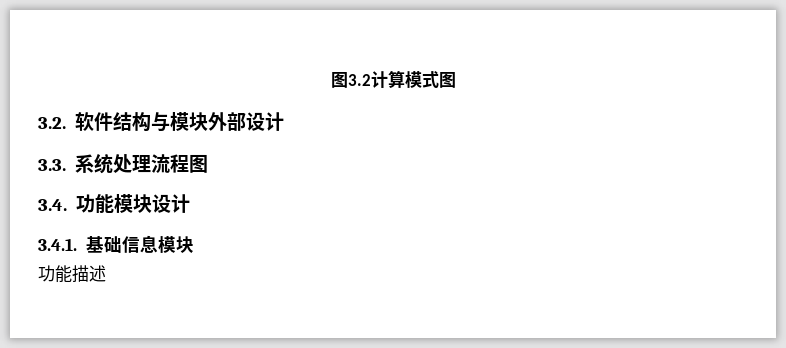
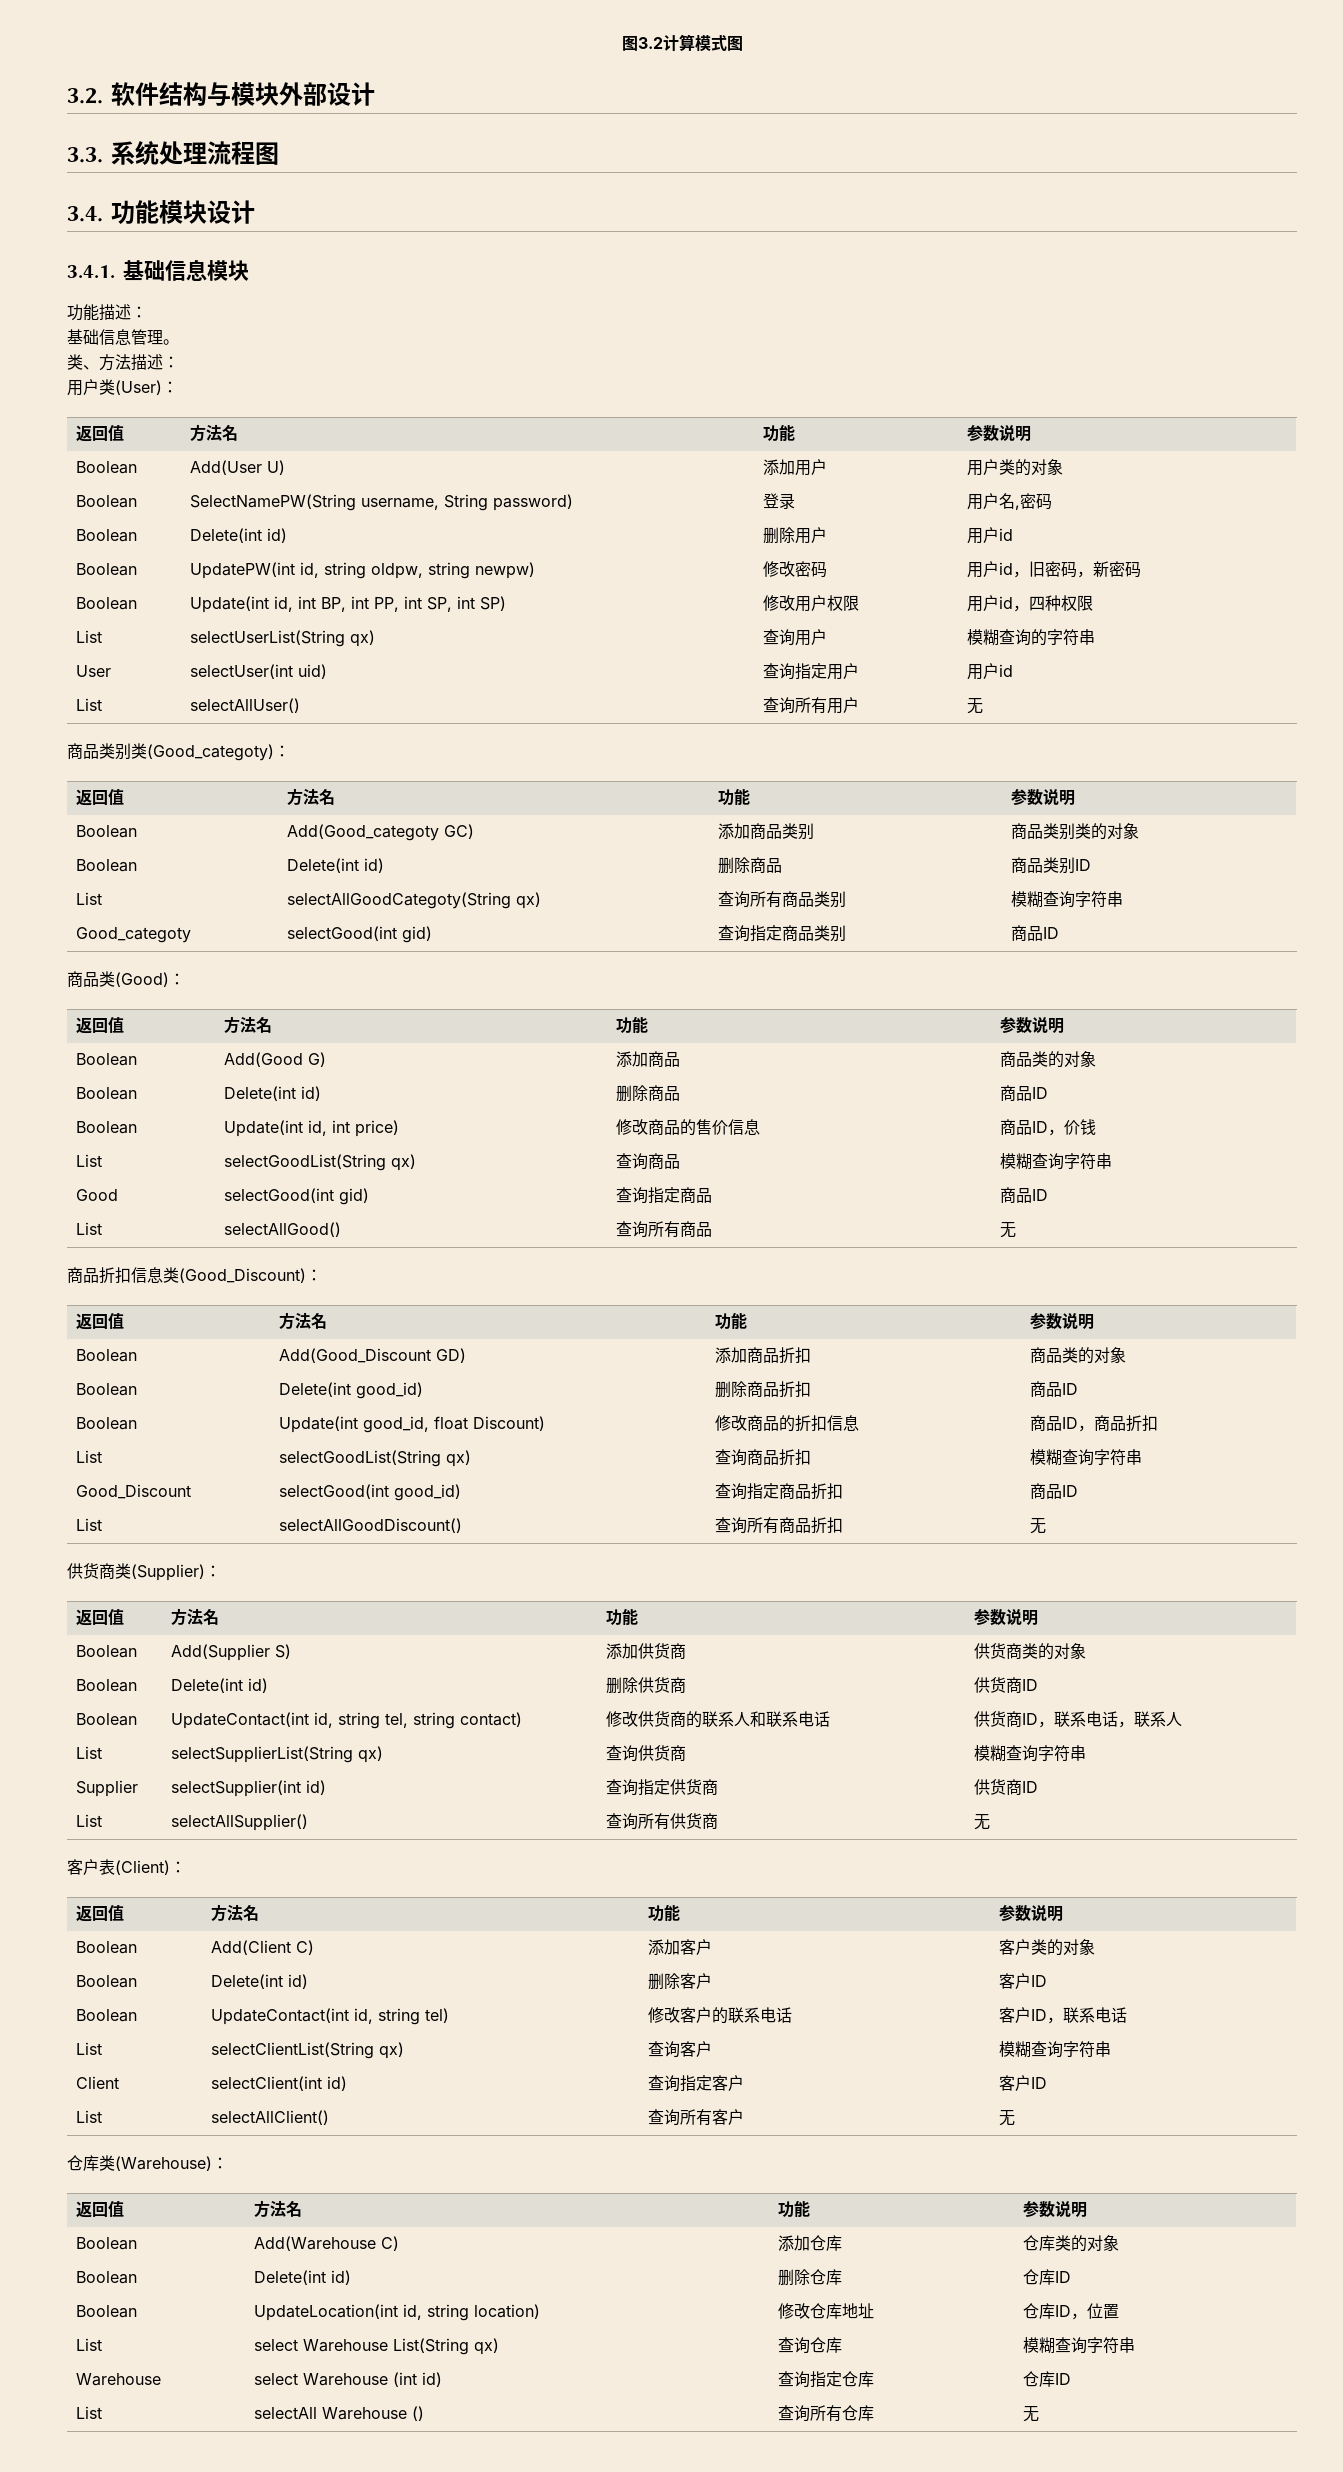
- 功能描述
+ 功能描述：
+ 基础信息管理。
+ 类、方法描述：
+ 用户类(User)：
+ 返回值 | 方法名 | 功能 | 参数说明
+ Boolean | Add(User U) | 添加用户 | 用户类的对象
+ Boolean | SelectNamePW(String username, String password) | 登录 | 用户名,密码
+ Boolean | Delete(int id) | 删除用户 | 用户id
+ Boolean | UpdatePW(int id, string oldpw, string newpw) | 修改密码 | 用户id，旧密码，新密码
+ Boolean | Update(int id, int BP, int PP, int SP, int SP) | 修改用户权限 | 用户id，四种权限
+ List | selectUserList(String qx) | 查询用户 | 模糊查询的字符串
+ User | selectUser(int uid) | 查询指定用户 | 用户id
+ List | selectAllUser() | 查询所有用户 | 无
+ 商品类别类(Good_categoty)：
+ 返回值 | 方法名 | 功能 | 参数说明
+ Boolean | Add(Good_categoty GC) | 添加商品类别 | 商品类别类的对象
+ Boolean | Delete(int id) | 删除商品 | 商品类别ID
+ List | selectAllGoodCategoty(String qx) | 查询所有商品类别 | 模糊查询字符串
+ Good_categoty | selectGood(int gid) | 查询指定商品类别 | 商品ID
+ 商品类(Good)：
+ 返回值 | 方法名 | 功能 | 参数说明
+ Boolean | Add(Good G) | 添加商品 | 商品类的对象
+ Boolean | Delete(int id) | 删除商品 | 商品ID
+ Boolean | Update(int id, int price) | 修改商品的售价信息 | 商品ID，价钱
+ List | selectGoodList(String qx) | 查询商品 | 模糊查询字符串
+ Good | selectGood(int gid) | 查询指定商品 | 商品ID
+ List | selectAllGood() | 查询所有商品 | 无
+ 商品折扣信息类(Good_Discount)：
+ 返回值 | 方法名 | 功能 | 参数说明
+ Boolean | Add(Good_Discount GD) | 添加商品折扣 | 商品类的对象
+ Boolean | Delete(int good_id) | 删除商品折扣 | 商品ID
+ Boolean | Update(int good_id, float Discount) | 修改商品的折扣信息 | 商品ID，商品折扣
+ List | selectGoodList(String qx) | 查询商品折扣 | 模糊查询字符串
+ Good_Discount | selectGood(int good_id) | 查询指定商品折扣 | 商品ID
+ List | selectAllGoodDiscount() | 查询所有商品折扣 | 无
+ 供货商类(Supplier)：
+ 返回值 | 方法名 | 功能 | 参数说明
+ Boolean | Add(Supplier S) | 添加供货商 | 供货商类的对象
+ Boolean | Delete(int id) | 删除供货商 | 供货商ID
+ Boolean | UpdateContact(int id, string tel, string contact) | 修改供货商的联系人和联系电话 | 供货商ID，联系电话，联系人
+ List | selectSupplierList(String qx) | 查询供货商 | 模糊查询字符串
+ Supplier | selectSupplier(int id) | 查询指定供货商 | 供货商ID
+ List | selectAllSupplier() | 查询所有供货商 | 无
+ 客户表(Client)：
+ 返回值 | 方法名 | 功能 | 参数说明
+ Boolean | Add(Client C) | 添加客户 | 客户类的对象
+ Boolean | Delete(int id) | 删除客户 | 客户ID
+ Boolean | UpdateContact(int id, string tel) | 修改客户的联系电话 | 客户ID，联系电话
+ List | selectClientList(String qx) | 查询客户 | 模糊查询字符串
+ Client | selectClient(int id) | 查询指定客户 | 客户ID
+ List | selectAllClient() | 查询所有客户 | 无
+ 仓库类(Warehouse)：
+ 返回值 | 方法名 | 功能 | 参数说明
+ Boolean | Add(Warehouse C) | 添加仓库 | 仓库类的对象
+ Boolean | Delete(int id) | 删除仓库 | 仓库ID
+ Boolean | UpdateLocation(int id, string location) | 修改仓库地址 | 仓库ID，位置
+ List | select Warehouse List(String qx) | 查询仓库 | 模糊查询字符串
+ Warehouse | select Warehouse (int id) | 查询指定仓库 | 仓库ID
+ List | selectAll Warehouse () | 查询所有仓库 | 无

